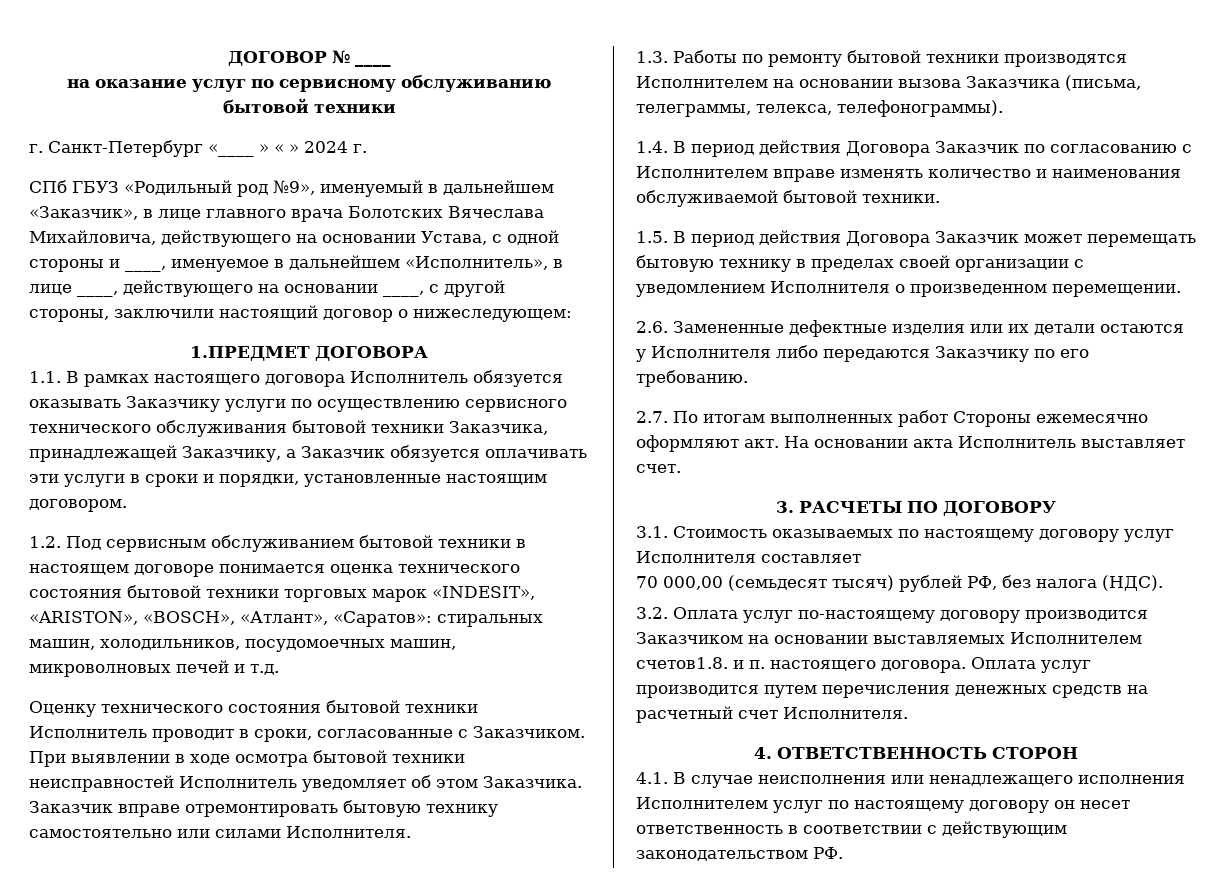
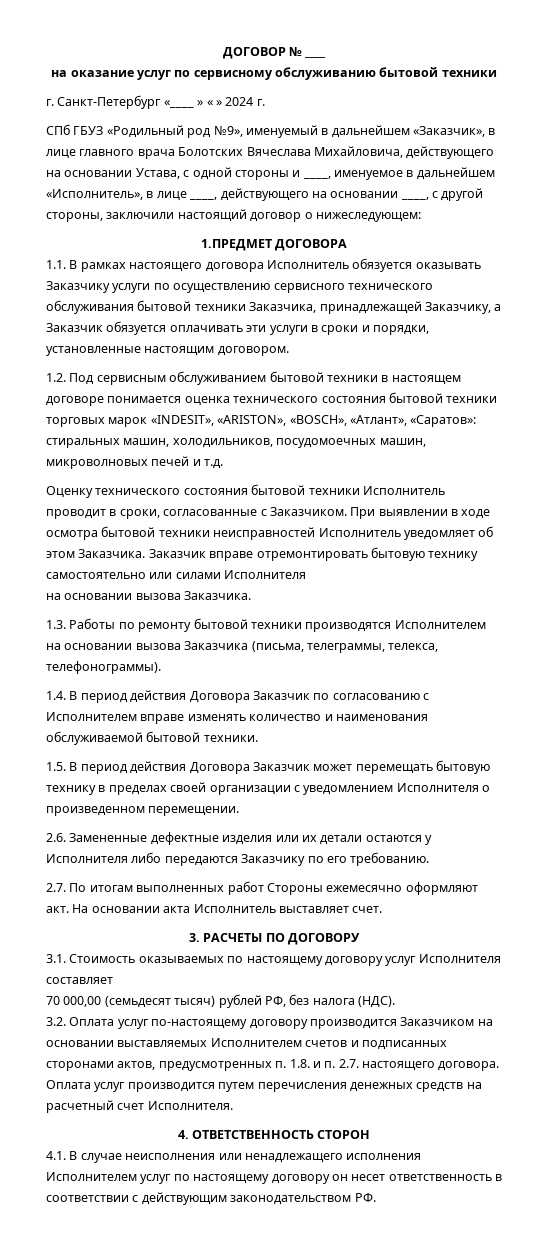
- Заказчик вправе отремонтировать бытовую технику самостоятельно или силами Исполнителя.
+ Заказчик вправе отремонтировать бытовую технику самостоятельно или силами Исполнителя
+ на основании вызова Заказчика.
- 3.2. Оплата услуг по-настоящему договору производится Заказчиком на основании выставляемых Исполнителем счетов1.8. и п. настоящего договора.
+ 3.2. Оплата услуг по-настоящему договору производится Заказчиком на основании выставляемых Исполнителем счетов и подписанных сторонами актов, предусмотренных п. 1.8. и п. 2.7. настоящего договора.

